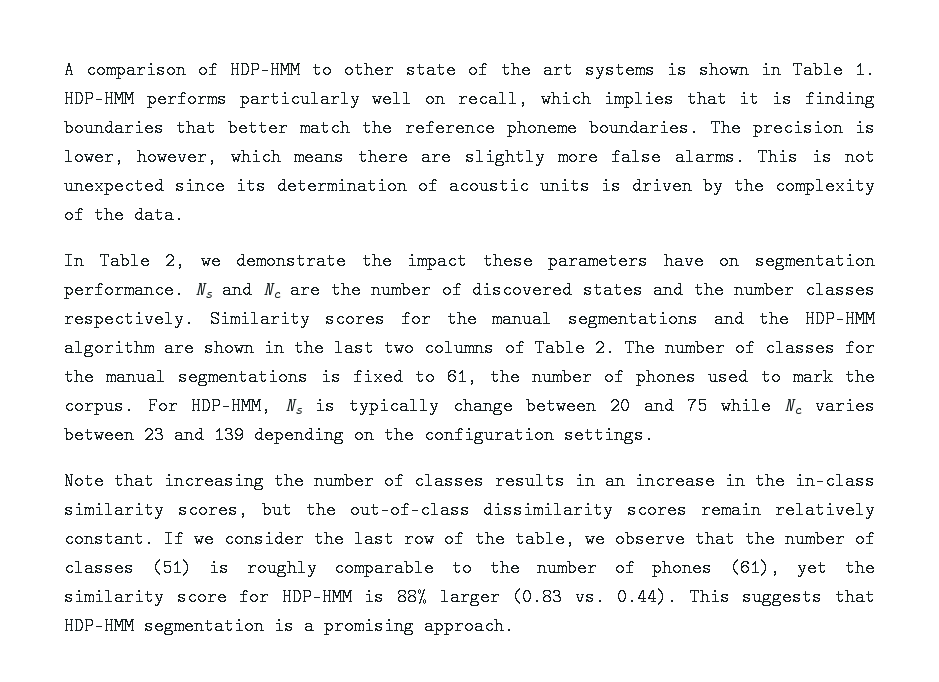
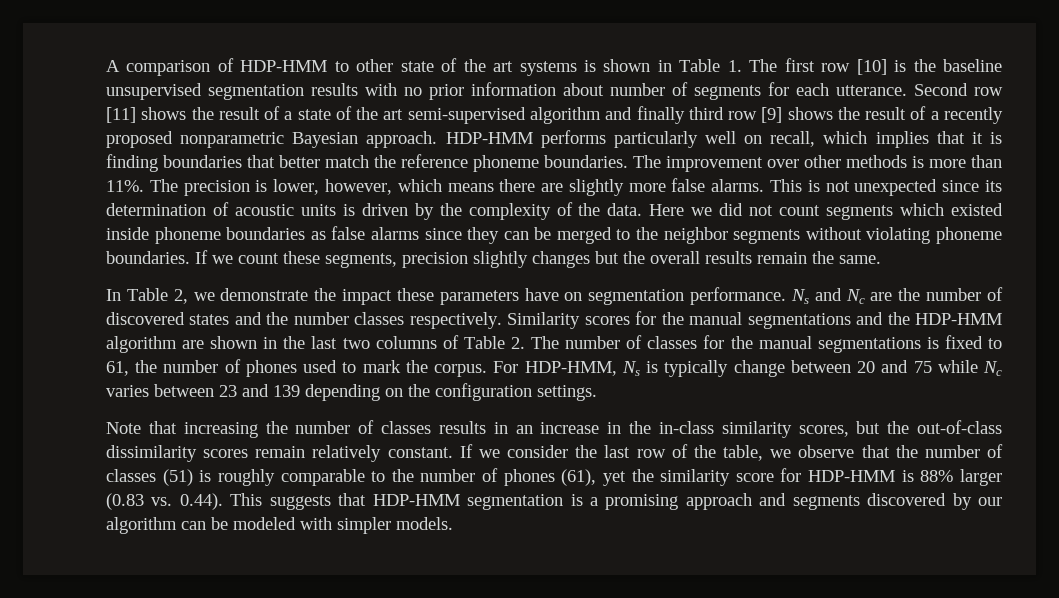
- A comparison of HDP-HMM to other state of the art systems is shown in Table 1. HDP-HMM performs particularly well on recall, which implies that it is finding boundaries that better match the reference phoneme boundaries.
+ A comparison of HDP-HMM to other state of the art systems is shown in Table 1. The first row [10] is the baseline unsupervised segmentation results with no prior information about number of segments for each utterance. Second row [11] shows the result of a state of the art semi-supervised algorithm and finally third row [9] shows the result of a recently proposed nonparametric Bayesian approach. HDP-HMM performs particularly well on recall, which implies that it is finding boundaries that better match the reference phoneme boundaries.
- The precision is lower, however, which means there are slightly more false alarms.
+ The improvement over other methods is more than 11%. The precision is lower, however, which means there are slightly more false alarms.
+ Here we did not count segments which existed inside phoneme boundaries as false alarms since they can be merged to the neighbor segments without violating phoneme boundaries. If we count these segments, precision slightly changes but the overall results remain the same.
- If we consider the last row of the table, we observe that the number of classes (51) is roughly comparable to the number of phones (61), yet the similarity score for HDP-HMM is 88% larger (0.83 vs. 0.44). This suggests that HDP-HMM segmentation is a promising approach.
+ If we consider the last row of the table, we observe that the number of classes (51) is roughly comparable to the number of phones (61), yet the similarity score for HDP-HMM is 88% larger (0.83 vs. 0.44). This suggests that HDP-HMM segmentation is a promising approach and segments discovered by our algorithm can be modeled with simpler models.

